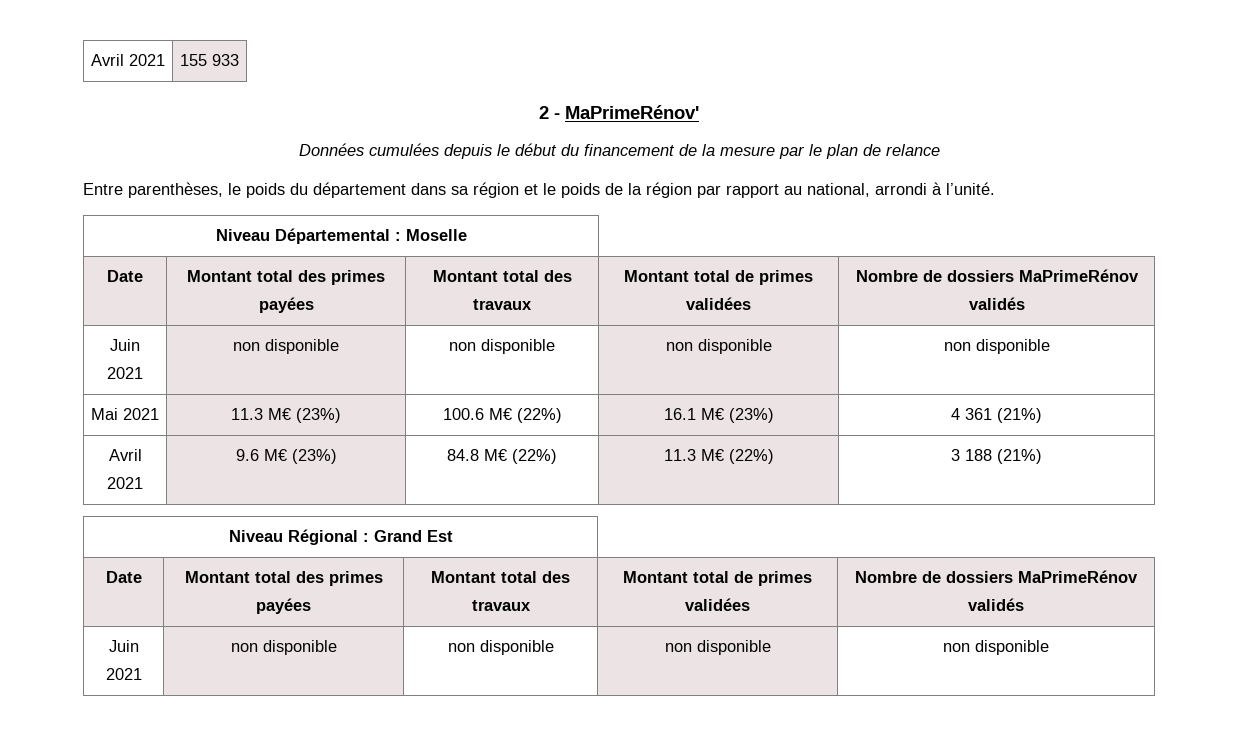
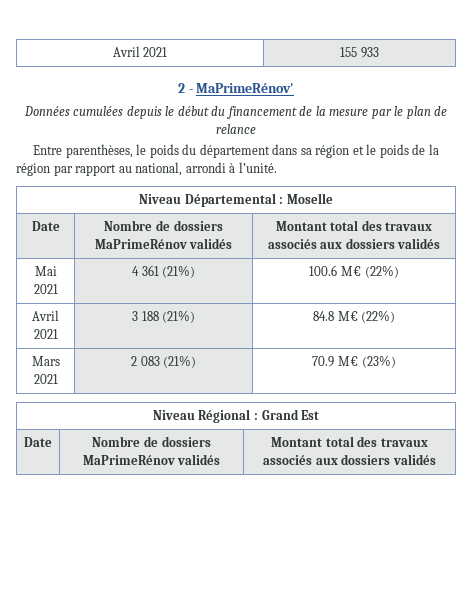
  Niveau Départemental : Moselle
- Date | Montant total des primes payées | Montant total des travaux | Montant total de primes validées | Nombre de dossiers MaPrimeRénov validés
- Juin 2021 | non disponible | non disponible | non disponible | non disponible
+ Date | Nombre de dossiers MaPrimeRénov validés | Montant total des travaux associés aux dossiers validés
- Mai 2021 | 11.3 M€ (23%) | 100.6 M€ (22%) | 16.1 M€ (23%) | 4 361 (21%)
- Avril 2021 | 9.6 M€ (23%) | 84.8 M€ (22%) | 11.3 M€ (22%) | 3 188 (21%)
+ Mai 2021 | 4 361 (21%) | 100.6 M€ (22%)
+ Avril 2021 | 3 188 (21%) | 84.8 M€ (22%)
+ Mars 2021 | 2 083 (21%) | 70.9 M€ (23%)
  Niveau Régional : Grand Est
- Date | Montant total des primes payées | Montant total des travaux | Montant total de primes validées | Nombre de dossiers MaPrimeRénov validés
- Juin 2021 | non disponible | non disponible | non disponible | non disponible
+ Date | Nombre de dossiers MaPrimeRénov validés | Montant total des travaux associés aux dossiers validés

